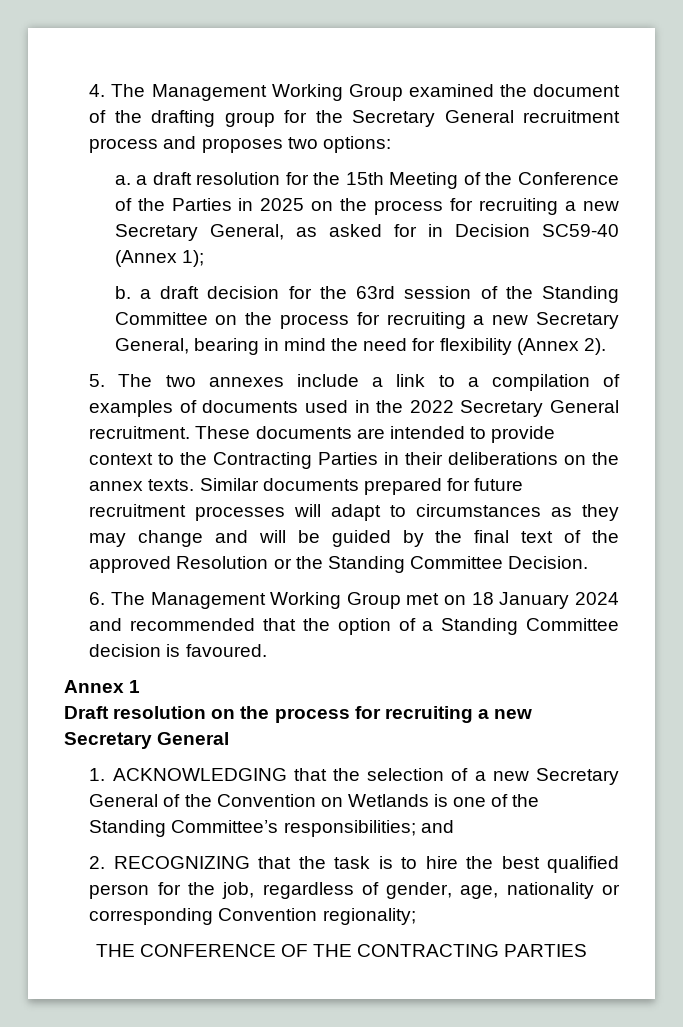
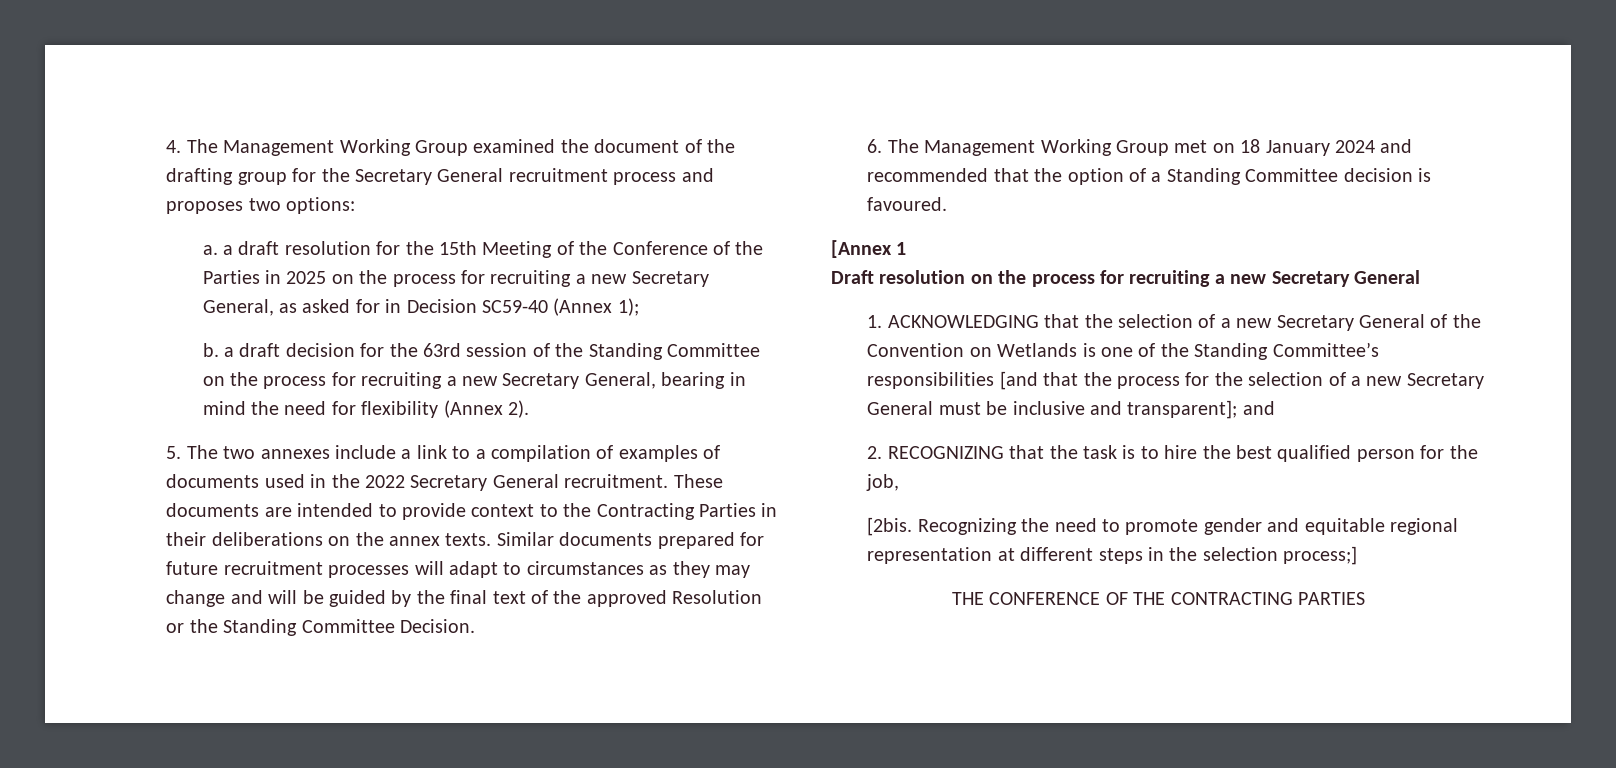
- Annex 1
+ [Annex 1
- 1. ACKNOWLEDGING that the selection of a new Secretary General of the Convention on Wetlands is one of the Standing Committee’s responsibilities; and
+ 1. ACKNOWLEDGING that the selection of a new Secretary General of the Convention on Wetlands is one of the Standing Committee’s responsibilities [and that the process for the selection of a new Secretary General must be inclusive and transparent]; and
- 2. RECOGNIZING that the task is to hire the best qualified person for the job, regardless of gender, age, nationality or corresponding Convention regionality;
+ 2. RECOGNIZING that the task is to hire the best qualified person for the job,
+ [2bis. Recognizing the need to promote gender and equitable regional representation at different steps in the selection process;]

